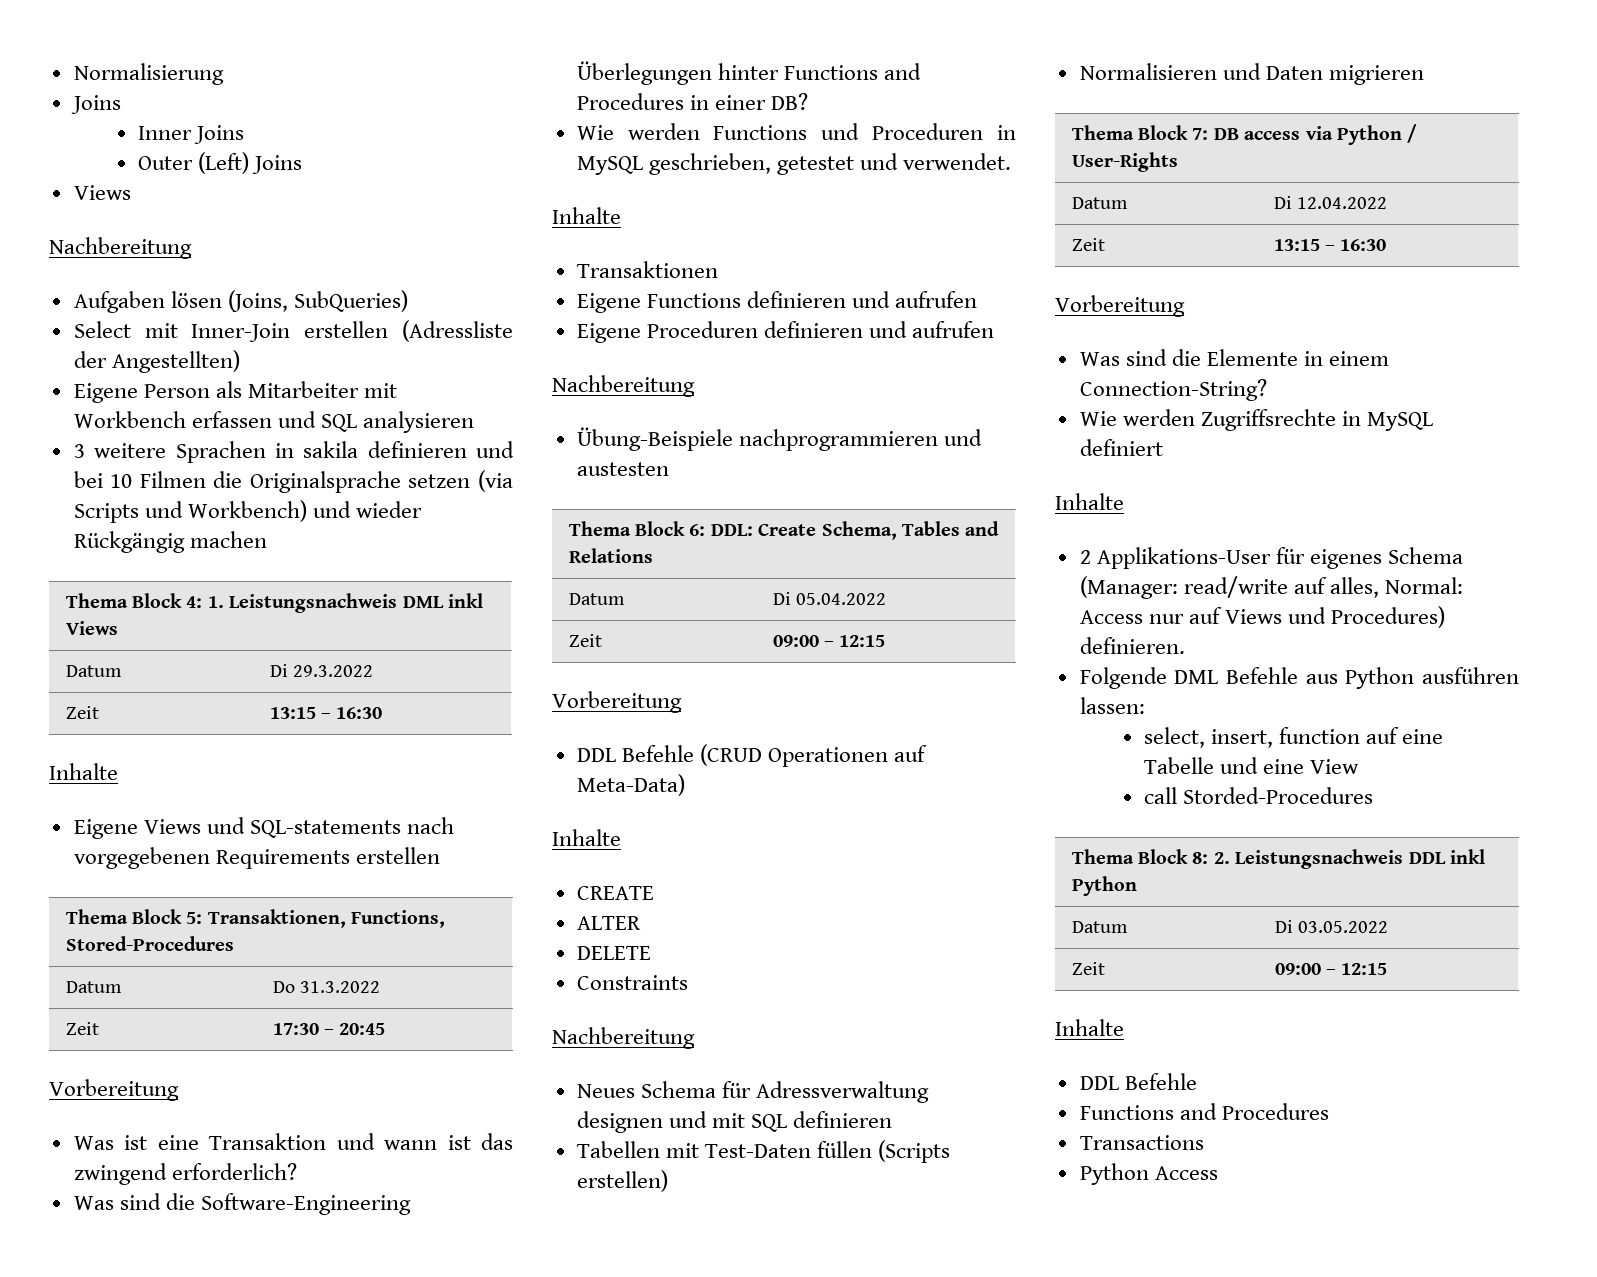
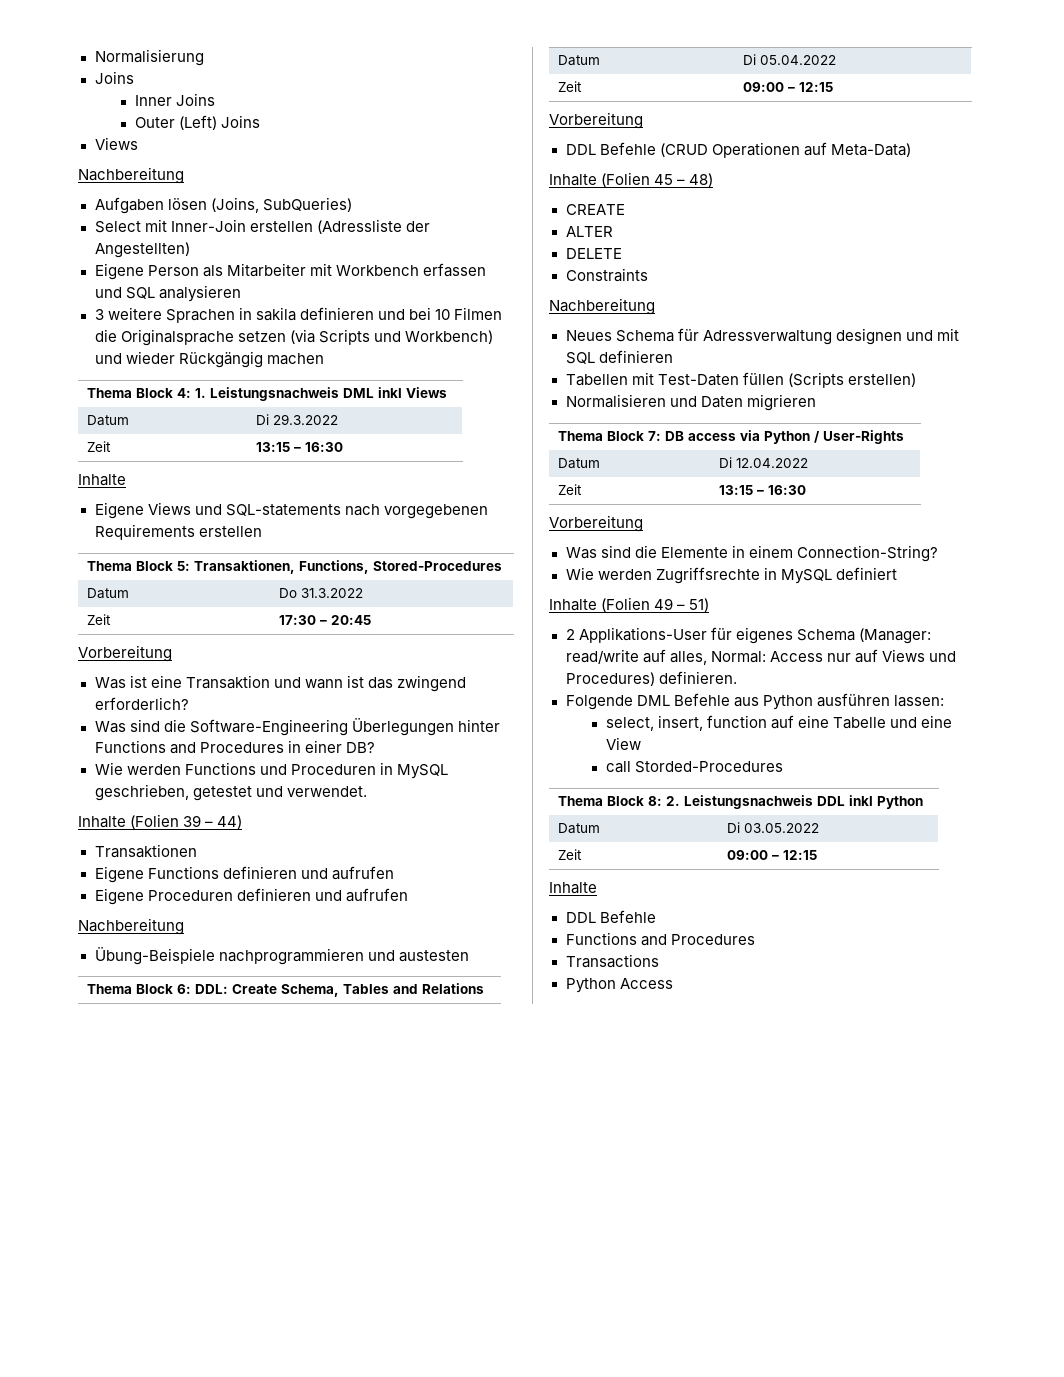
  Wie werden Functions und Proceduren in MySQL geschrieben, getestet und verwendet.
- Inhalte
+ Inhalte (Folien 39 – 44)
  DDL Befehle (CRUD Operationen auf Meta-Data)
- Inhalte
+ Inhalte (Folien 45 – 48)
  Wie werden Zugriffsrechte in MySQL definiert
- Inhalte
+ Inhalte (Folien 49 – 51)

